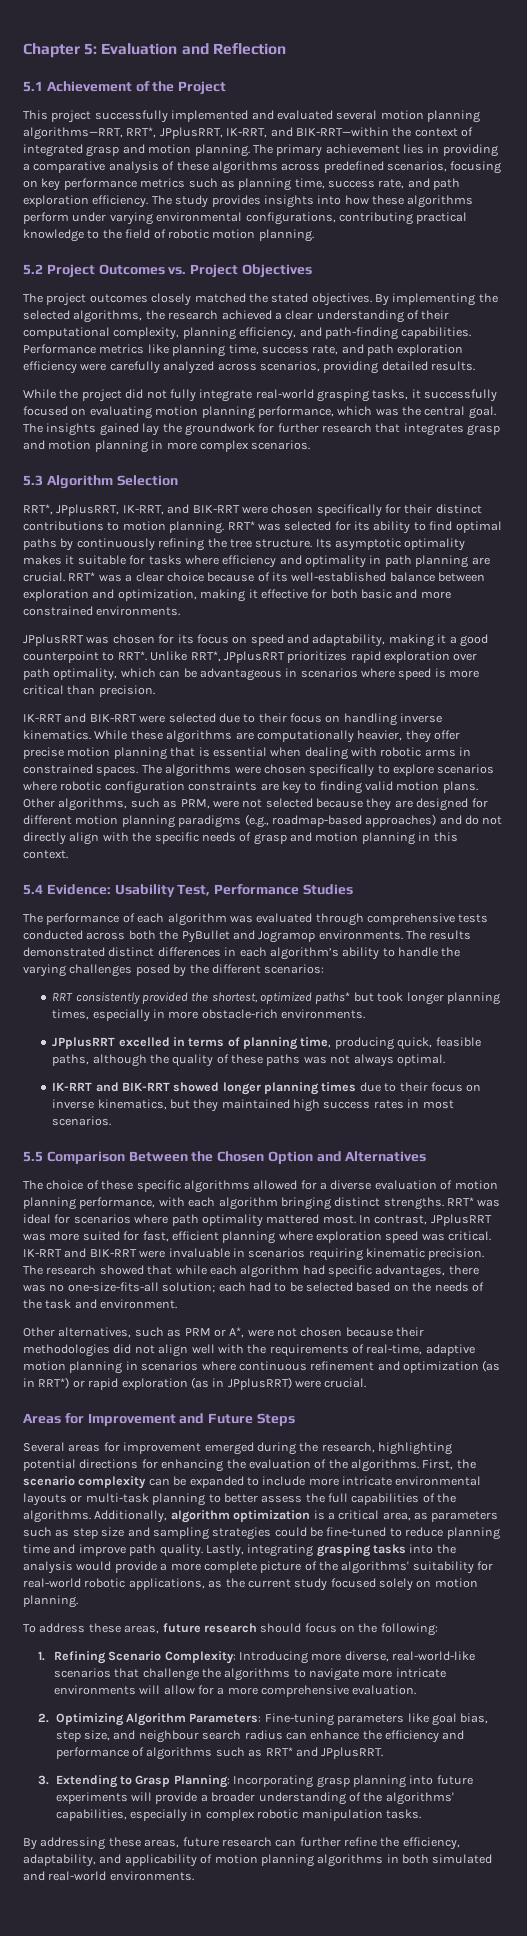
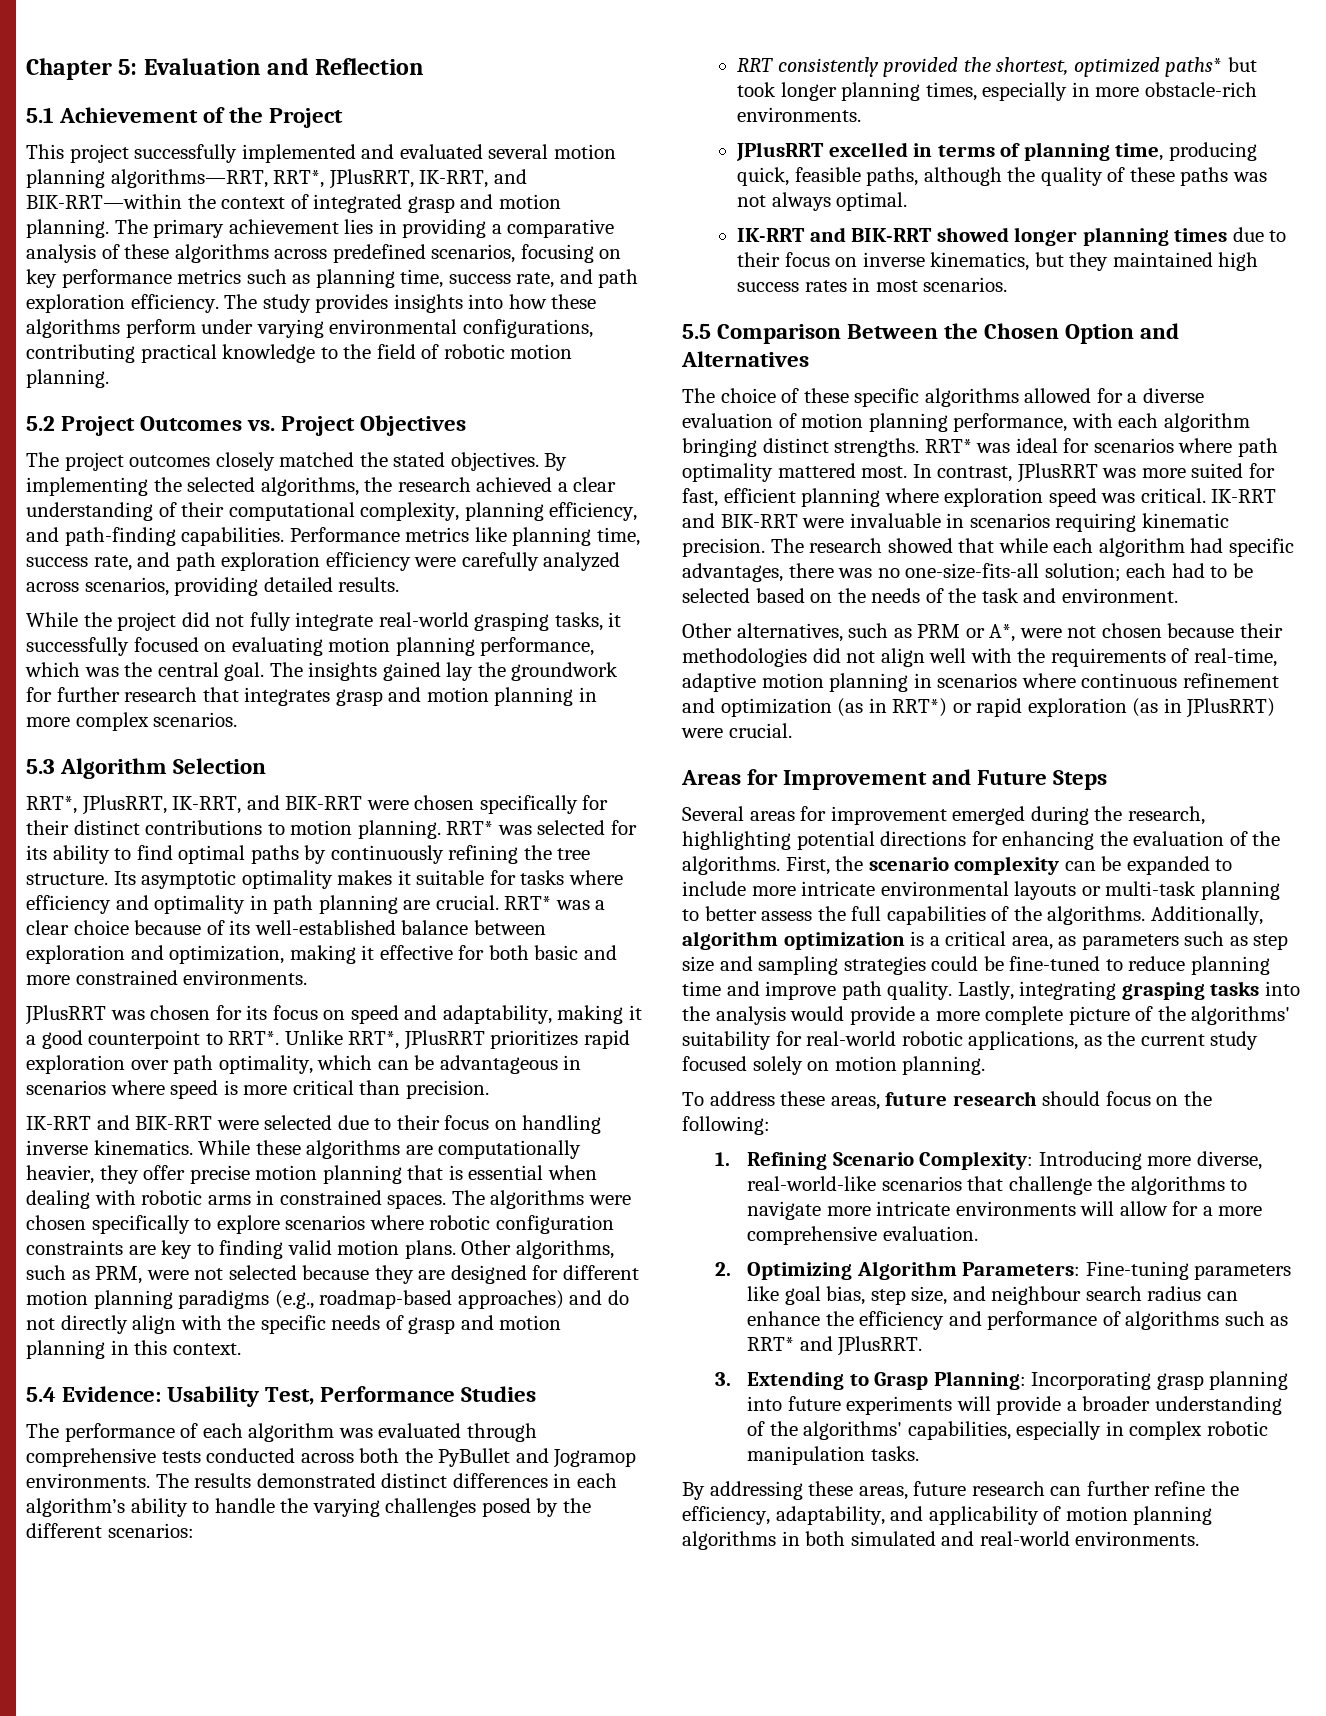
- This project successfully implemented and evaluated several motion planning algorithms—RRT, RRT*, JPplusRRT, IK-RRT, and BIK-RRT—within the context of integrated grasp and motion planning.
+ This project successfully implemented and evaluated several motion planning algorithms—RRT, RRT*, JPlusRRT, IK-RRT, and BIK-RRT—within the context of integrated grasp and motion planning.
- RRT*, JPplusRRT, IK-RRT, and BIK-RRT were chosen specifically for their distinct contributions to motion planning.
+ RRT*, JPlusRRT, IK-RRT, and BIK-RRT were chosen specifically for their distinct contributions to motion planning.
- JPplusRRT was chosen for its focus on speed and adaptability, making it a good counterpoint to RRT*.
+ JPlusRRT was chosen for its focus on speed and adaptability, making it a good counterpoint to RRT*.
- Unlike RRT*, JPplusRRT prioritizes rapid exploration over path optimality, which can be advantageous in scenarios where speed is more critical than precision.
+ Unlike RRT*, JPlusRRT prioritizes rapid exploration over path optimality, which can be advantageous in scenarios where speed is more critical than precision.
- JPplusRRT excelled in terms of planning time, producing quick, feasible paths, although the quality of these paths was not always optimal.
+ JPlusRRT excelled in terms of planning time, producing quick, feasible paths, although the quality of these paths was not always optimal.
- In contrast, JPplusRRT was more suited for fast, efficient planning where exploration speed was critical.
+ In contrast, JPlusRRT was more suited for fast, efficient planning where exploration speed was critical.
- Other alternatives, such as PRM or A*, were not chosen because their methodologies did not align well with the requirements of real-time, adaptive motion planning in scenarios where continuous refinement and optimization (as in RRT*) or rapid exploration (as in JPplusRRT) were crucial.
+ Other alternatives, such as PRM or A*, were not chosen because their methodologies did not align well with the requirements of real-time, adaptive motion planning in scenarios where continuous refinement and optimization (as in RRT*) or rapid exploration (as in JPlusRRT) were crucial.
- 2. Optimizing Algorithm Parameters: Fine-tuning parameters like goal bias, step size, and neighbour search radius can enhance the efficiency and performance of algorithms such as RRT* and JPplusRRT.
+ 2. Optimizing Algorithm Parameters: Fine-tuning parameters like goal bias, step size, and neighbour search radius can enhance the efficiency and performance of algorithms such as RRT* and JPlusRRT.

